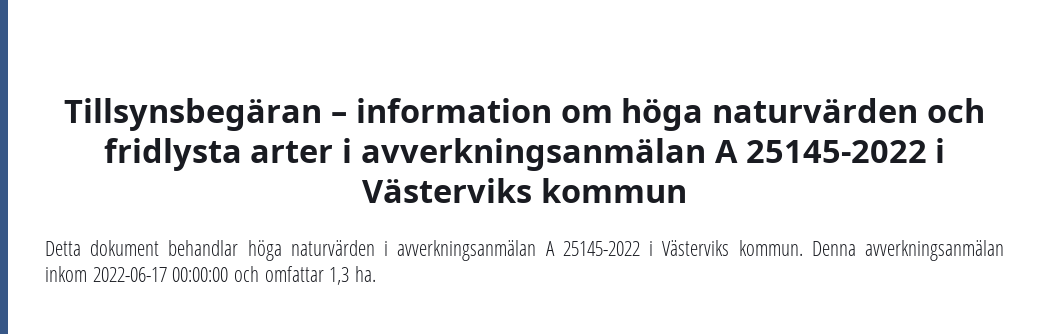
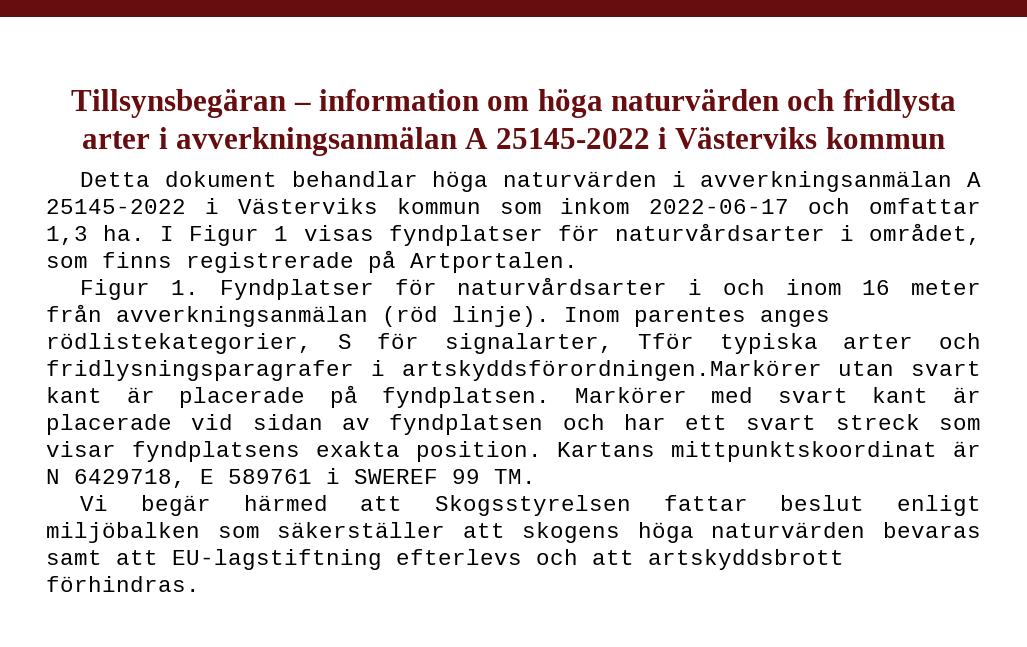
- Detta dokument behandlar höga naturvärden i avverkningsanmälan A 25145-2022 i Västerviks kommun. Denna avverkningsanmälan inkom 2022-06-17 00:00:00 och omfattar 1,3 ha.
+ Detta dokument behandlar höga naturvärden i avverkningsanmälan A 25145-2022 i Västerviks kommun som inkom 2022-06-17 och omfattar 1,3 ha.
+ I Figur 1 visas fyndplatser för naturvårdsarter i området, som finns registrerade på Artportalen.
+ Figur 1. Fyndplatser för naturvårdsarter i och inom 16 meter från avverkningsanmälan (röd linje). Inom parentes anges rödlistekategorier, S för signalarter, Tför typiska arter och fridlysningsparagrafer i artskyddsförordningen.Markörer utan svart kant är placerade på fyndplatsen. Markörer med svart kant är placerade vid sidan av fyndplatsen och har ett svart streck som visar fyndplatsens exakta position. Kartans mittpunktskoordinat är N 6429718, E 589761 i SWEREF 99 TM.
+ Vi begär härmed att Skogsstyrelsen fattar beslut enligt miljöbalken som säkerställer att skogens höga naturvärden bevaras samt att EU-lagstiftning efterlevs och att artskyddsbrott förhindras.

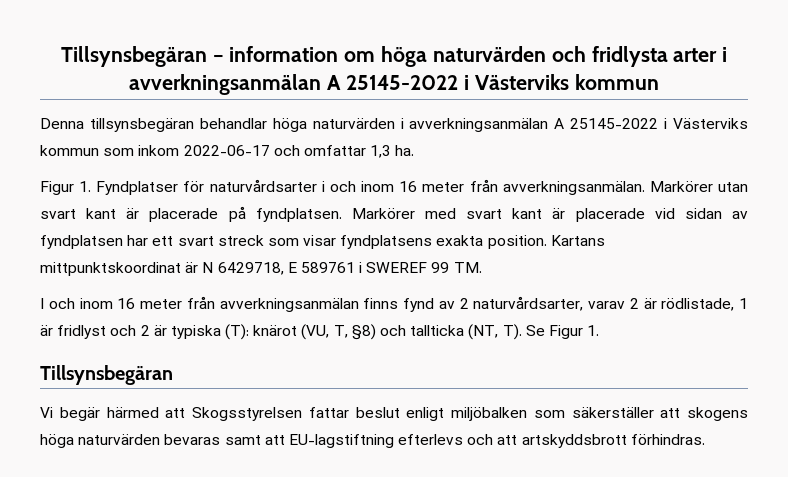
- Detta dokument behandlar höga naturvärden i avverkningsanmälan A 25145-2022 i Västerviks kommun som inkom 2022-06-17 och omfattar 1,3 ha. I Figur 1 visas fyndplatser för naturvårdsarter i området, som finns registrerade på Artportalen.
+ Denna tillsynsbegäran behandlar höga naturvärden i avverkningsanmälan A 25145-2022 i Västerviks kommun som inkom 2022-06-17 och omfattar 1,3 ha.
- Figur 1. Fyndplatser för naturvårdsarter i och inom 16 meter från avverkningsanmälan (röd linje). Inom parentes anges rödlistekategorier, S för signalarter, Tför typiska arter och fridlysningsparagrafer i artskyddsförordningen.Markörer utan svart kant är placerade på fyndplatsen.
+ Figur 1. Fyndplatser för naturvårdsarter i och inom 16 meter från avverkningsanmälan. Markörer utan svart kant är placerade på fyndplatsen.
- Markörer med svart kant är placerade vid sidan av fyndplatsen och har ett svart streck som visar fyndplatsens exakta position.
+ Markörer med svart kant är placerade vid sidan av fyndplatsen har ett svart streck som visar fyndplatsens exakta position.
+ I och inom 16 meter från avverkningsanmälan finns fynd av 2 naturvårdsarter, varav 2 är rödlistade, 1 är fridlyst och 2 är typiska (T): knärot (VU, T, §8) och tallticka (NT, T). Se Figur 1.
+ Tillsynsbegäran

